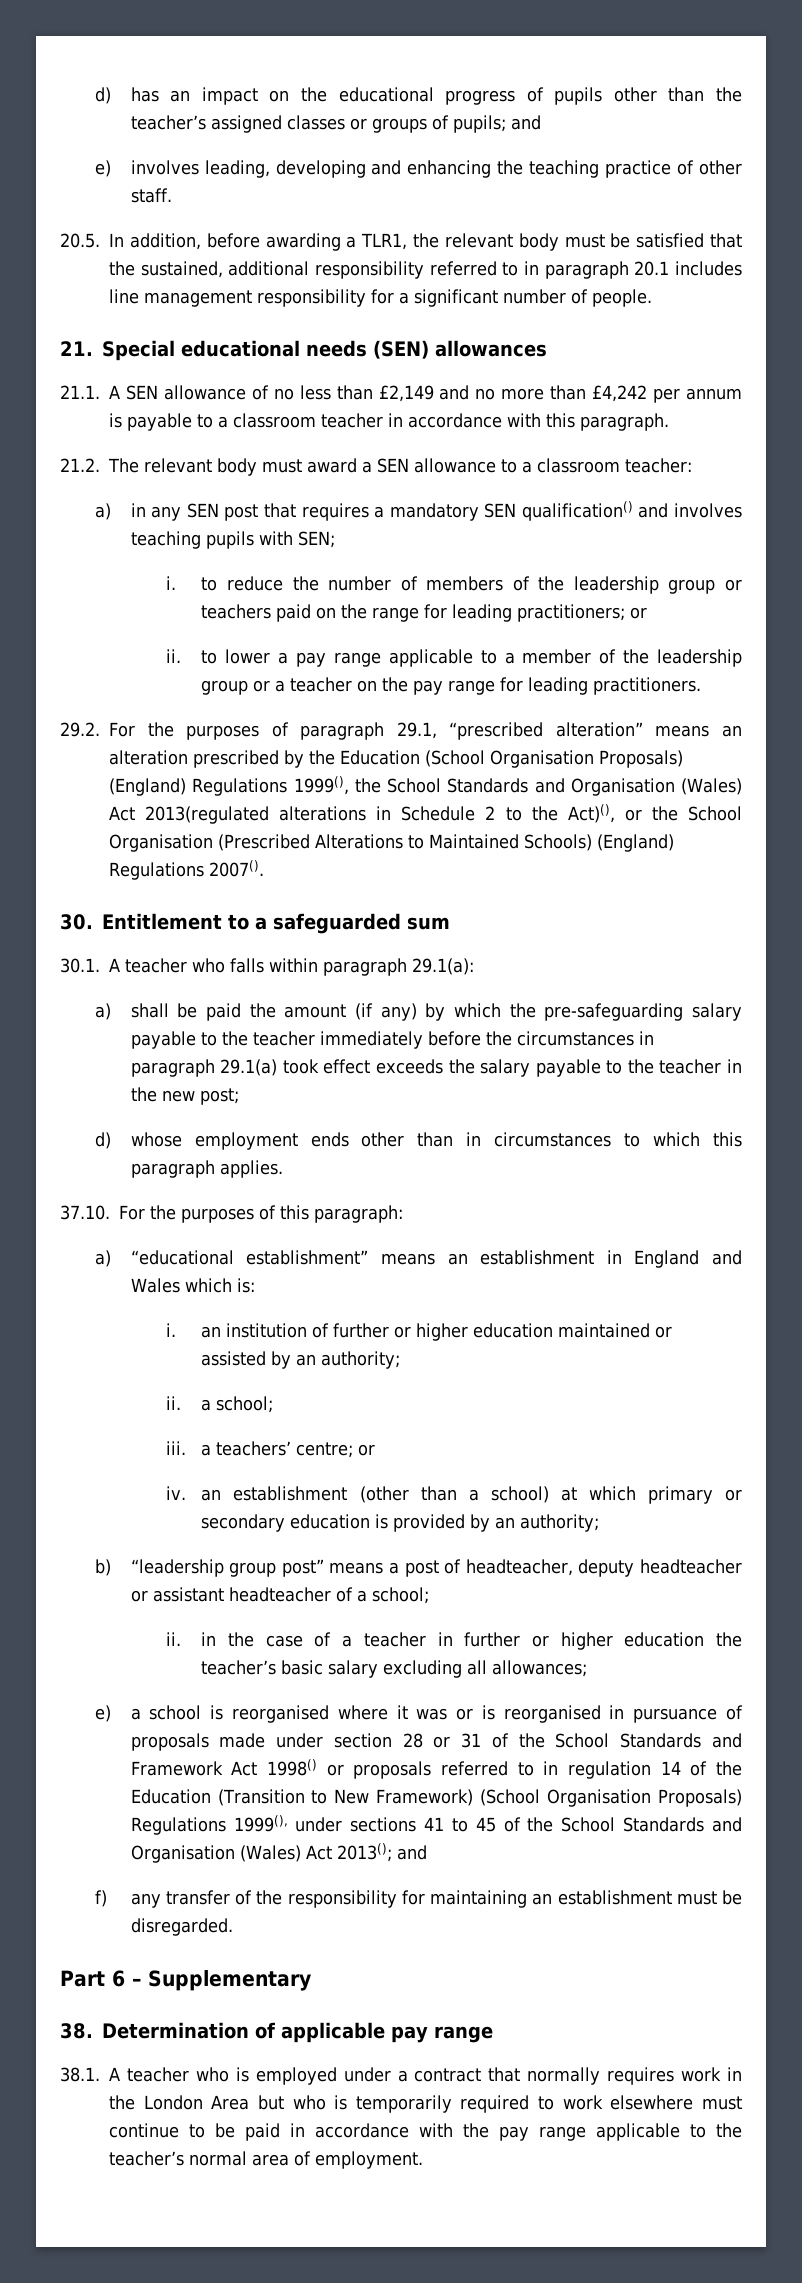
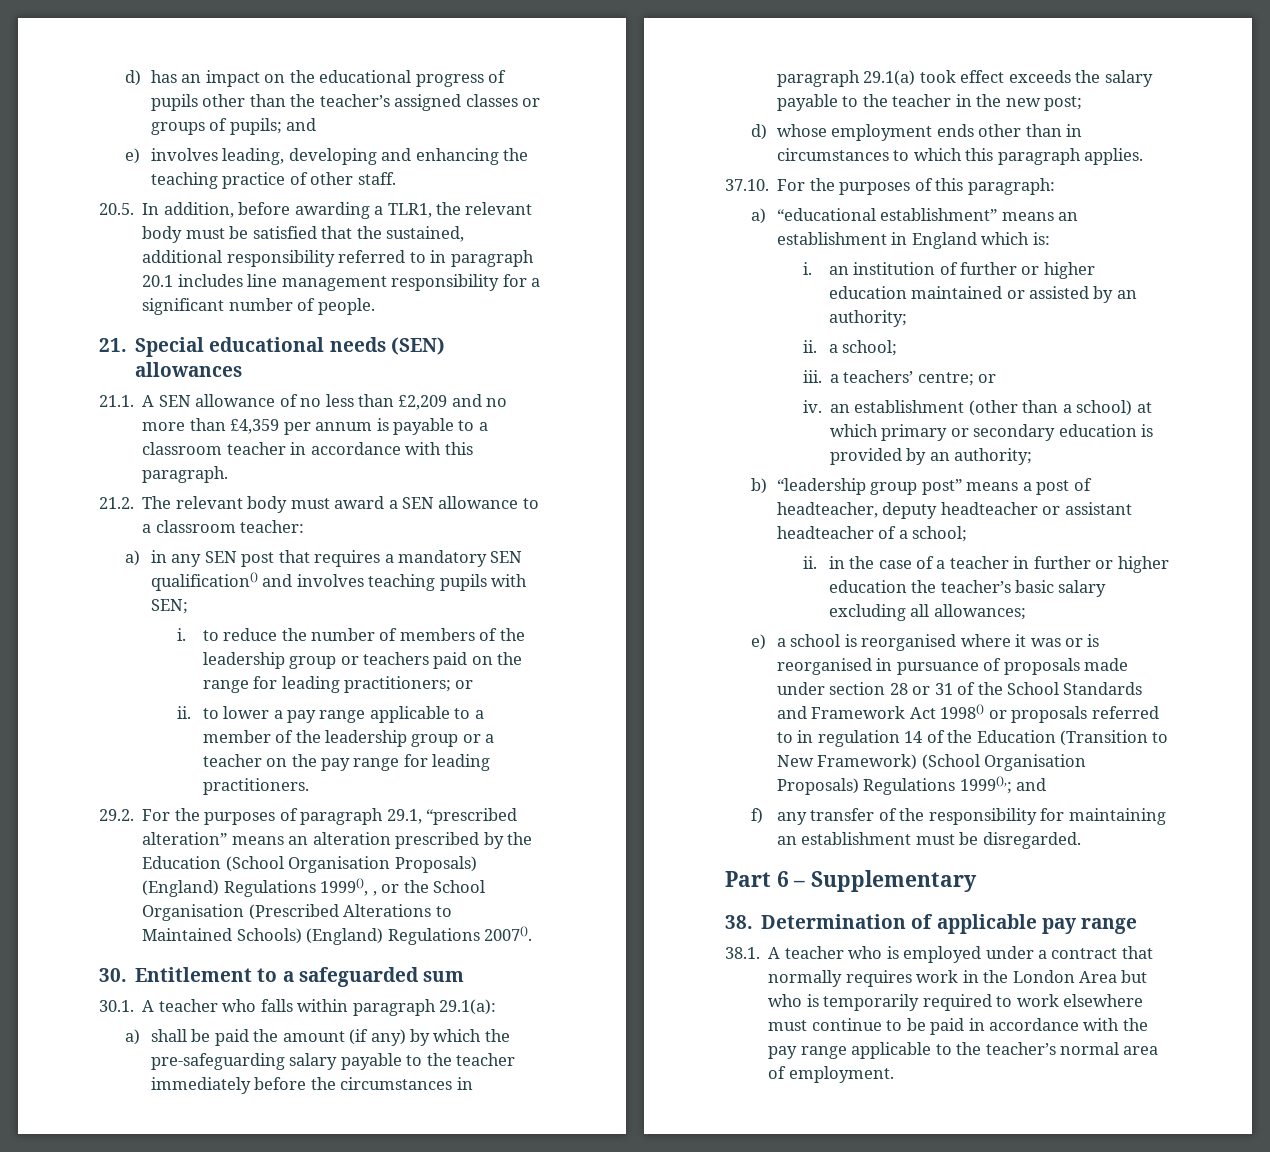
- 21.1. A SEN allowance of no less than £2,149 and no more than £4,242 per annum is payable to a classroom teacher in accordance with this paragraph.
+ 21.1. A SEN allowance of no less than £2,209 and no more than £4,359 per annum is payable to a classroom teacher in accordance with this paragraph.
- 29.2. For the purposes of paragraph 29.1, “prescribed alteration” means an alteration prescribed by the Education (School Organisation Proposals) (England) Regulations 1999(), the School Standards and Organisation (Wales) Act 2013(regulated alterations in Schedule 2 to the Act)(), or the School Organisation (Prescribed Alterations to Maintained Schools) (England) Regulations 2007().
+ 29.2. For the purposes of paragraph 29.1, “prescribed alteration” means an alteration prescribed by the Education (School Organisation Proposals) (England) Regulations 1999(), , or the School Organisation (Prescribed Alterations to Maintained Schools) (England) Regulations 2007().
- a) “educational establishment” means an establishment in England and Wales which is:
+ a) “educational establishment” means an establishment in England which is:
- e) a school is reorganised where it was or is reorganised in pursuance of proposals made under section 28 or 31 of the School Standards and Framework Act 1998() or proposals referred to in regulation 14 of the Education (Transition to New Framework) (School Organisation Proposals) Regulations 1999(), under sections 41 to 45 of the School Standards and Organisation (Wales) Act 2013(); and
+ e) a school is reorganised where it was or is reorganised in pursuance of proposals made under section 28 or 31 of the School Standards and Framework Act 1998() or proposals referred to in regulation 14 of the Education (Transition to New Framework) (School Organisation Proposals) Regulations 1999(),; and

